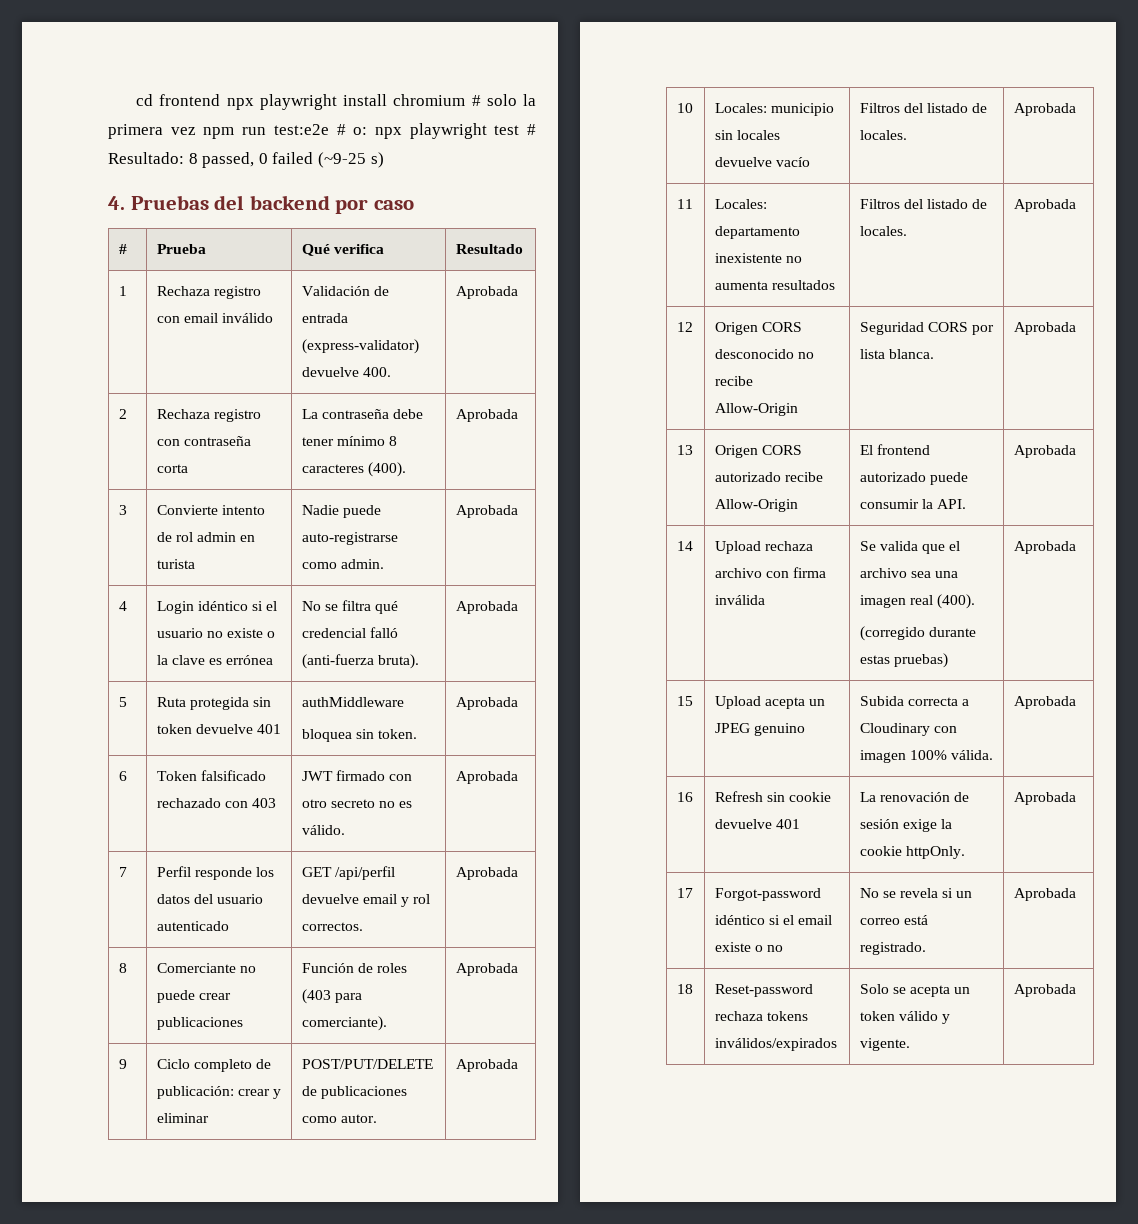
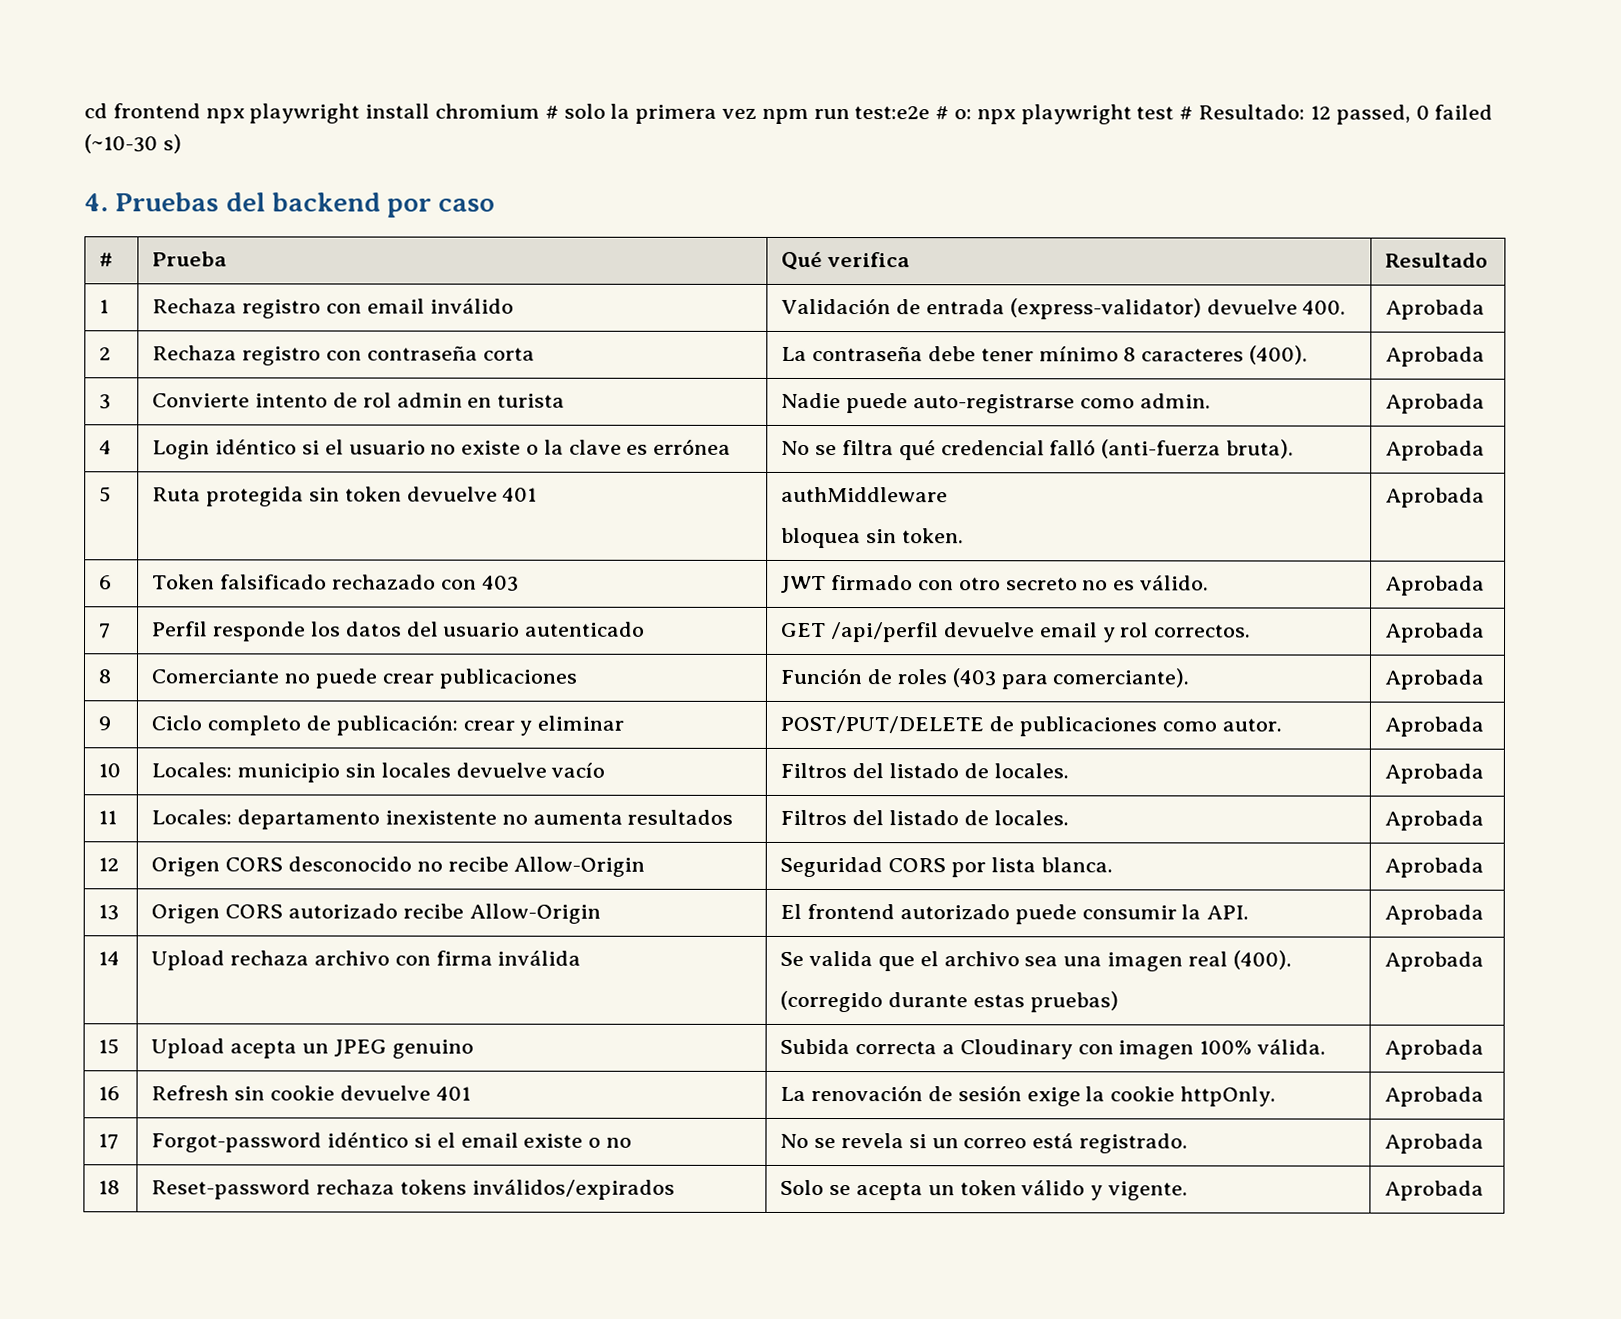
- cd frontend npx playwright install chromium # solo la primera vez npm run test:e2e # o: npx playwright test # Resultado: 8 passed, 0 failed (~9-25 s)
+ cd frontend npx playwright install chromium # solo la primera vez npm run test:e2e # o: npx playwright test # Resultado: 12 passed, 0 failed (~10-30 s)

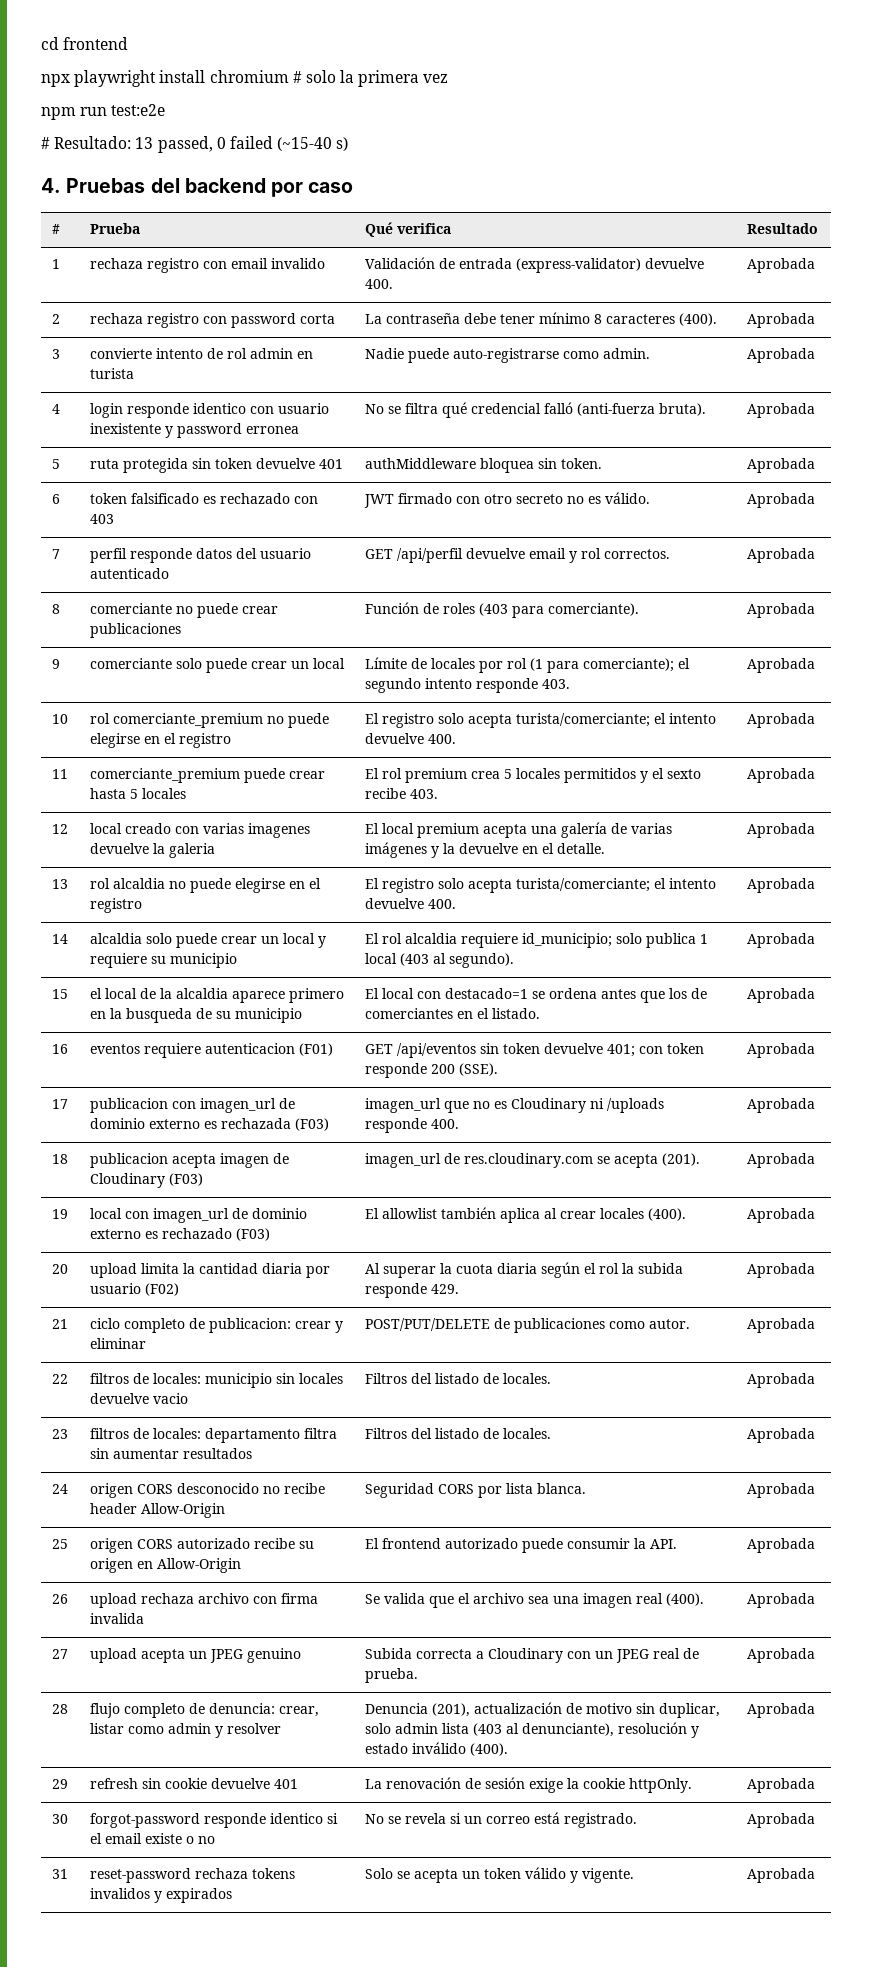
- cd frontend npx playwright install chromium # solo la primera vez npm run test:e2e # o: npx playwright test # Resultado: 12 passed, 0 failed (~10-30 s)
+ cd frontend
+ npx playwright install chromium # solo la primera vez
+ npm run test:e2e
+ # Resultado: 13 passed, 0 failed (~15-40 s)
- 1 | Rechaza registro con email inválido | Validación de entrada (express-validator) devuelve 400. | Aprobada
+ 1 | rechaza registro con email invalido | Validación de entrada (express-validator) devuelve 400. | Aprobada
- 2 | Rechaza registro con contraseña corta | La contraseña debe tener mínimo 8 caracteres (400). | Aprobada
+ 2 | rechaza registro con password corta | La contraseña debe tener mínimo 8 caracteres (400). | Aprobada
- 3 | Convierte intento de rol admin en turista | Nadie puede auto-registrarse como admin. | Aprobada
+ 3 | convierte intento de rol admin en turista | Nadie puede auto-registrarse como admin. | Aprobada
- 4 | Login idéntico si el usuario no existe o la clave es errónea | No se filtra qué credencial falló (anti-fuerza bruta). | Aprobada
+ 4 | login responde identico con usuario inexistente y password erronea | No se filtra qué credencial falló (anti-fuerza bruta). | Aprobada
- 5 | Ruta protegida sin token devuelve 401 | authMiddleware
- bloquea sin token. | Aprobada
+ 5 | ruta protegida sin token devuelve 401 | authMiddleware bloquea sin token. | Aprobada
- 6 | Token falsificado rechazado con 403 | JWT firmado con otro secreto no es válido. | Aprobada
+ 6 | token falsificado es rechazado con 403 | JWT firmado con otro secreto no es válido. | Aprobada
- 7 | Perfil responde los datos del usuario autenticado | GET /api/perfil devuelve email y rol correctos. | Aprobada
+ 7 | perfil responde datos del usuario autenticado | GET /api/perfil devuelve email y rol correctos. | Aprobada
- 8 | Comerciante no puede crear publicaciones | Función de roles (403 para comerciante). | Aprobada
+ 8 | comerciante no puede crear publicaciones | Función de roles (403 para comerciante). | Aprobada
- 9 | Ciclo completo de publicación: crear y eliminar | POST/PUT/DELETE de publicaciones como autor. | Aprobada
+ 9 | comerciante solo puede crear un local | Límite de locales por rol (1 para comerciante); el segundo intento responde 403. | Aprobada
+ 10 | rol comerciante_premium no puede elegirse en el registro | El registro solo acepta turista/comerciante; el intento devuelve 400. | Aprobada
+ 11 | comerciante_premium puede crear hasta 5 locales | El rol premium crea 5 locales permitidos y el sexto recibe 403. | Aprobada
+ 12 | local creado con varias imagenes devuelve la galeria | El local premium acepta una galería de varias imágenes y la devuelve en el detalle. | Aprobada
+ 13 | rol alcaldia no puede elegirse en el registro | El registro solo acepta turista/comerciante; el intento devuelve 400. | Aprobada
+ 14 | alcaldia solo puede crear un local y requiere su municipio | El rol alcaldia requiere id_municipio; solo publica 1 local (403 al segundo). | Aprobada
+ 15 | el local de la alcaldia aparece primero en la busqueda de su municipio | El local con destacado=1 se ordena antes que los de comerciantes en el listado. | Aprobada
+ 16 | eventos requiere autenticacion (F01) | GET /api/eventos sin token devuelve 401; con token responde 200 (SSE). | Aprobada
+ 17 | publicacion con imagen_url de dominio externo es rechazada (F03) | imagen_url que no es Cloudinary ni /uploads responde 400. | Aprobada
+ 18 | publicacion acepta imagen de Cloudinary (F03) | imagen_url de res.cloudinary.com se acepta (201). | Aprobada
+ 19 | local con imagen_url de dominio externo es rechazado (F03) | El allowlist también aplica al crear locales (400). | Aprobada
+ 20 | upload limita la cantidad diaria por usuario (F02) | Al superar la cuota diaria según el rol la subida responde 429. | Aprobada
+ 21 | ciclo completo de publicacion: crear y eliminar | POST/PUT/DELETE de publicaciones como autor. | Aprobada
- 10 | Locales: municipio sin locales devuelve vacío | Filtros del listado de locales. | Aprobada
- 11 | Locales: departamento inexistente no aumenta resultados | Filtros del listado de locales. | Aprobada
+ 22 | filtros de locales: municipio sin locales devuelve vacio | Filtros del listado de locales. | Aprobada
+ 23 | filtros de locales: departamento filtra sin aumentar resultados | Filtros del listado de locales. | Aprobada
- 12 | Origen CORS desconocido no recibe Allow-Origin | Seguridad CORS por lista blanca. | Aprobada
+ 24 | origen CORS desconocido no recibe header Allow-Origin | Seguridad CORS por lista blanca. | Aprobada
- 13 | Origen CORS autorizado recibe Allow-Origin | El frontend autorizado puede consumir la API. | Aprobada
+ 25 | origen CORS autorizado recibe su origen en Allow-Origin | El frontend autorizado puede consumir la API. | Aprobada
- 14 | Upload rechaza archivo con firma inválida | Se valida que el archivo sea una imagen real (400).
- (corregido durante estas pruebas) | Aprobada
- 15 | Upload acepta un JPEG genuino | Subida correcta a Cloudinary con imagen 100% válida. | Aprobada
- 16 | Refresh sin cookie devuelve 401 | La renovación de sesión exige la cookie httpOnly. | Aprobada
+ 26 | upload rechaza archivo con firma invalida | Se valida que el archivo sea una imagen real (400). | Aprobada
+ 27 | upload acepta un JPEG genuino | Subida correcta a Cloudinary con un JPEG real de prueba. | Aprobada
+ 28 | flujo completo de denuncia: crear, listar como admin y resolver | Denuncia (201), actualización de motivo sin duplicar, solo admin lista (403 al denunciante), resolución y estado inválido (400). | Aprobada
+ 29 | refresh sin cookie devuelve 401 | La renovación de sesión exige la cookie httpOnly. | Aprobada
- 17 | Forgot-password idéntico si el email existe o no | No se revela si un correo está registrado. | Aprobada
+ 30 | forgot-password responde identico si el email existe o no | No se revela si un correo está registrado. | Aprobada
- 18 | Reset-password rechaza tokens inválidos/expirados | Solo se acepta un token válido y vigente. | Aprobada
+ 31 | reset-password rechaza tokens invalidos y expirados | Solo se acepta un token válido y vigente. | Aprobada

